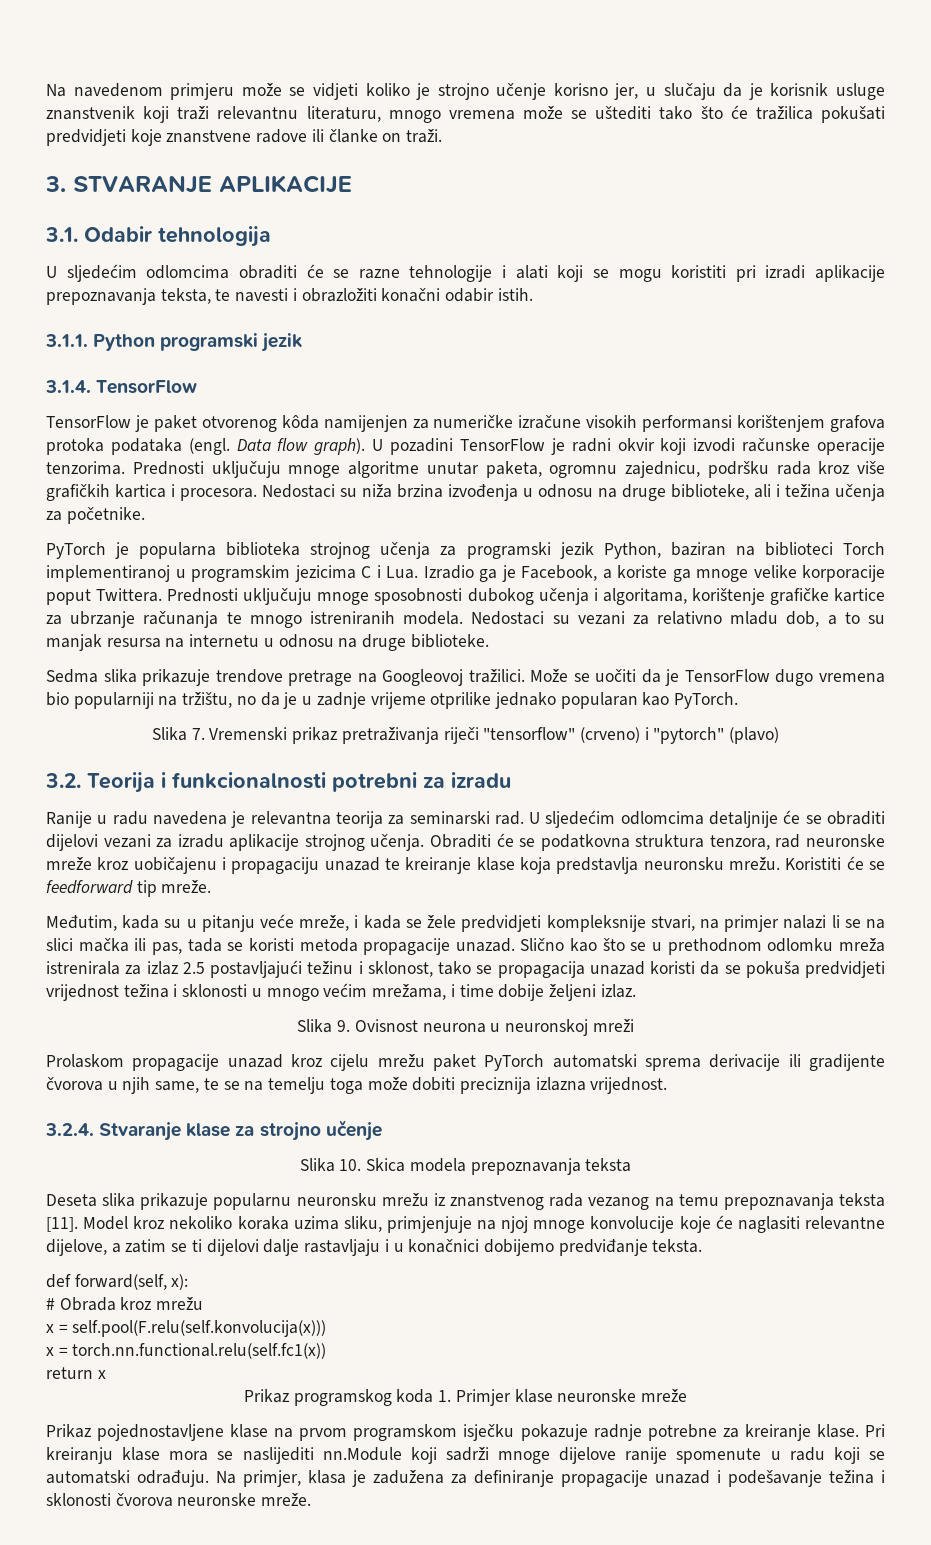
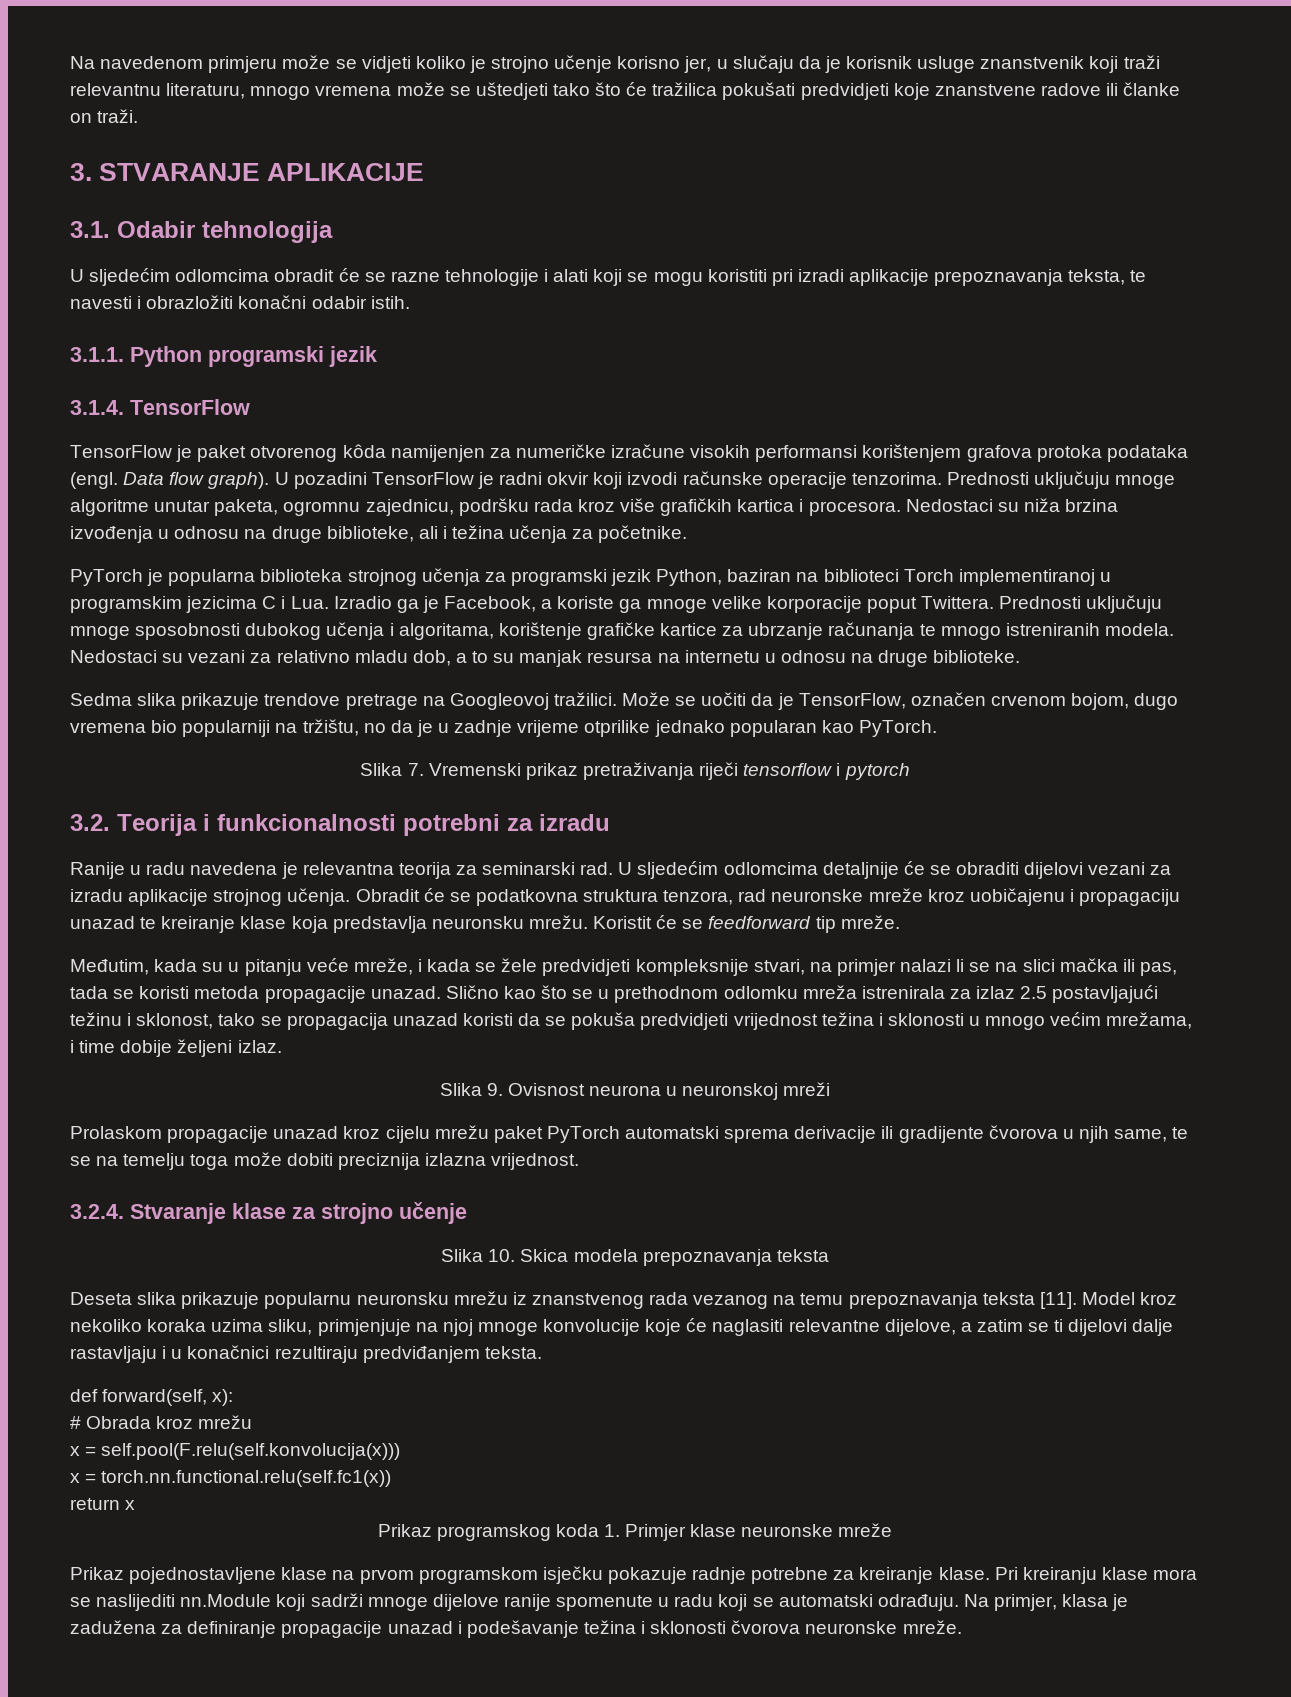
- Na navedenom primjeru može se vidjeti koliko je strojno učenje korisno jer, u slučaju da je korisnik usluge znanstvenik koji traži relevantnu literaturu, mnogo vremena može se uštediti tako što će tražilica pokušati predvidjeti koje znanstvene radove ili članke on traži.
+ Na navedenom primjeru može se vidjeti koliko je strojno učenje korisno jer, u slučaju da je korisnik usluge znanstvenik koji traži relevantnu literaturu, mnogo vremena može se uštedjeti tako što će tražilica pokušati predvidjeti koje znanstvene radove ili članke on traži.
- U sljedećim odlomcima obraditi će se razne tehnologije i alati koji se mogu koristiti pri izradi aplikacije prepoznavanja teksta, te navesti i obrazložiti konačni odabir istih.
+ U sljedećim odlomcima obradit će se razne tehnologije i alati koji se mogu koristiti pri izradi aplikacije prepoznavanja teksta, te navesti i obrazložiti konačni odabir istih.
- Može se uočiti da je TensorFlow dugo vremena bio popularniji na tržištu, no da je u zadnje vrijeme otprilike jednako popularan kao PyTorch.
+ Može se uočiti da je TensorFlow, označen crvenom bojom, dugo vremena bio popularniji na tržištu, no da je u zadnje vrijeme otprilike jednako popularan kao PyTorch.
- Slika 7. Vremenski prikaz pretraživanja riječi "tensorflow" (crveno) i "pytorch" (plavo)
+ Slika 7. Vremenski prikaz pretraživanja riječi tensorflow i pytorch
- Obraditi će se podatkovna struktura tenzora, rad neuronske mreže kroz uobičajenu i propagaciju unazad te kreiranje klase koja predstavlja neuronsku mrežu.
+ Obradit će se podatkovna struktura tenzora, rad neuronske mreže kroz uobičajenu i propagaciju unazad te kreiranje klase koja predstavlja neuronsku mrežu.
- Koristiti će se feedforward tip mreže.
+ Koristit će se feedforward tip mreže.
- Model kroz nekoliko koraka uzima sliku, primjenjuje na njoj mnoge konvolucije koje će naglasiti relevantne dijelove, a zatim se ti dijelovi dalje rastavljaju i u konačnici dobijemo predviđanje teksta.
+ Model kroz nekoliko koraka uzima sliku, primjenjuje na njoj mnoge konvolucije koje će naglasiti relevantne dijelove, a zatim se ti dijelovi dalje rastavljaju i u konačnici rezultiraju predviđanjem teksta.

